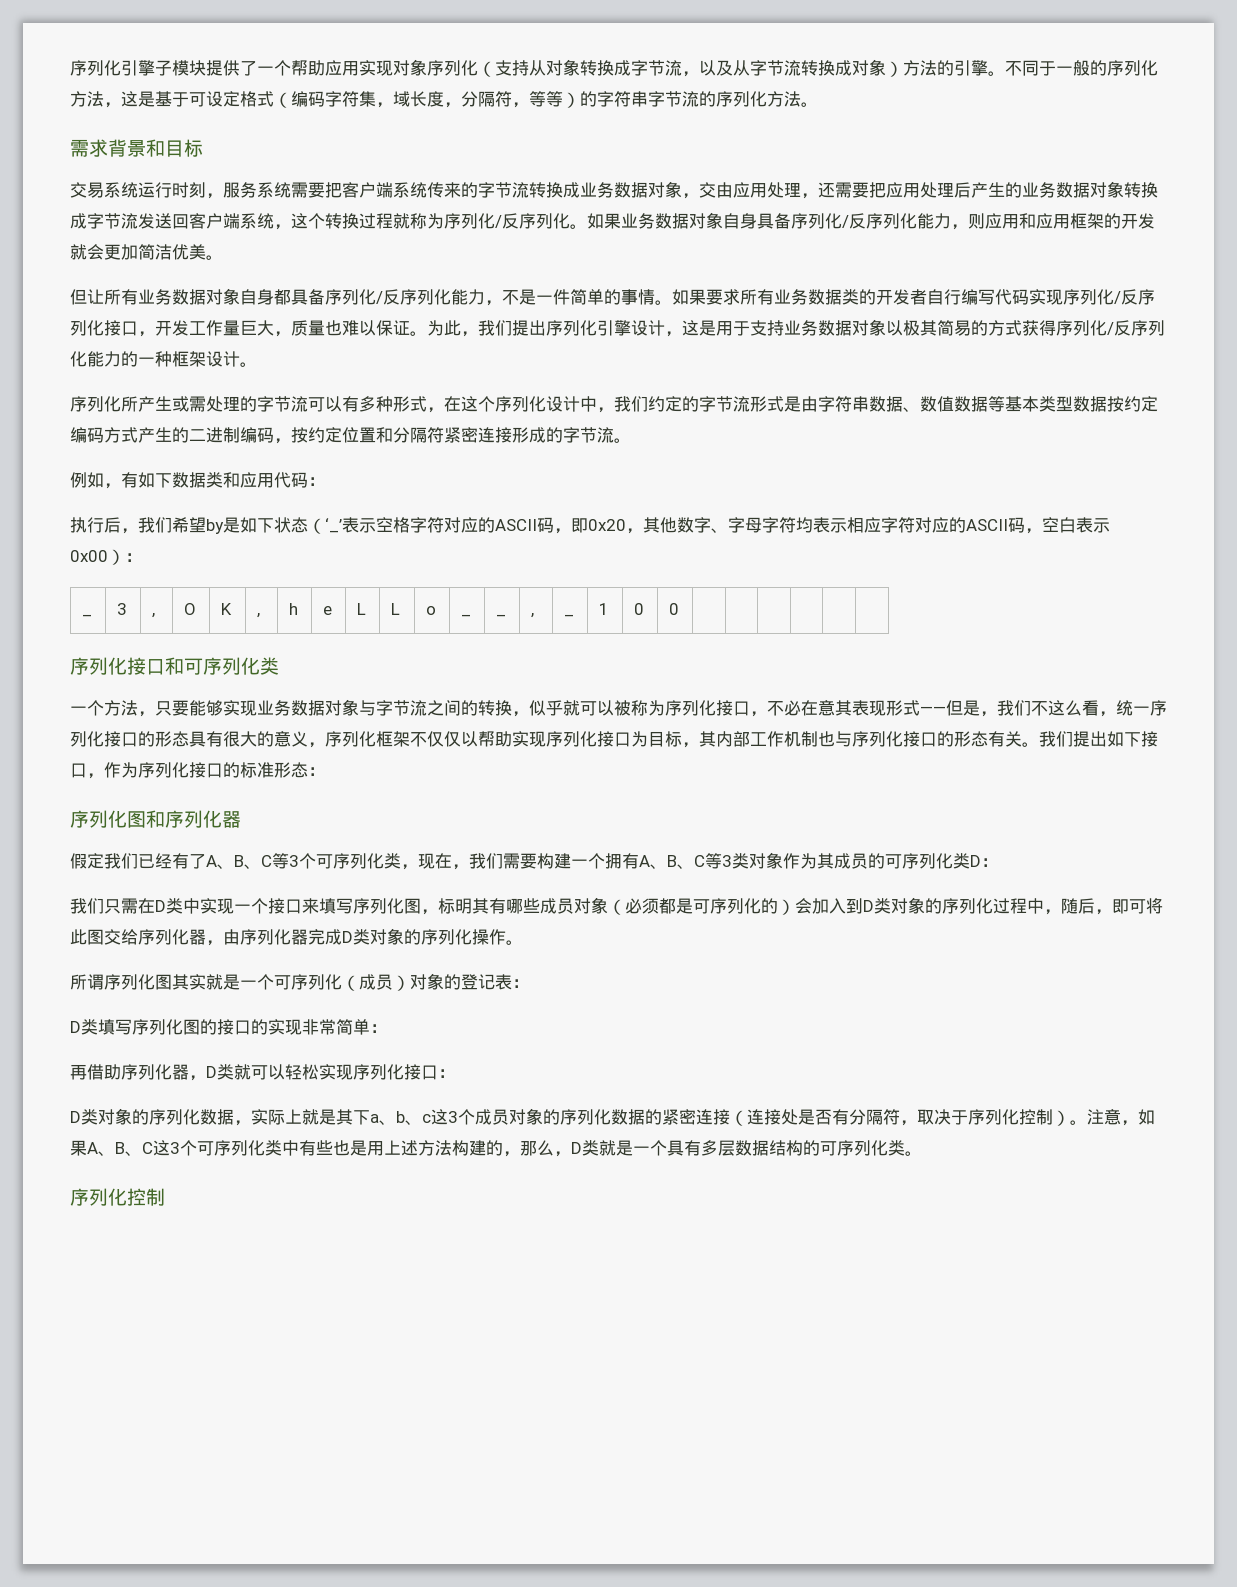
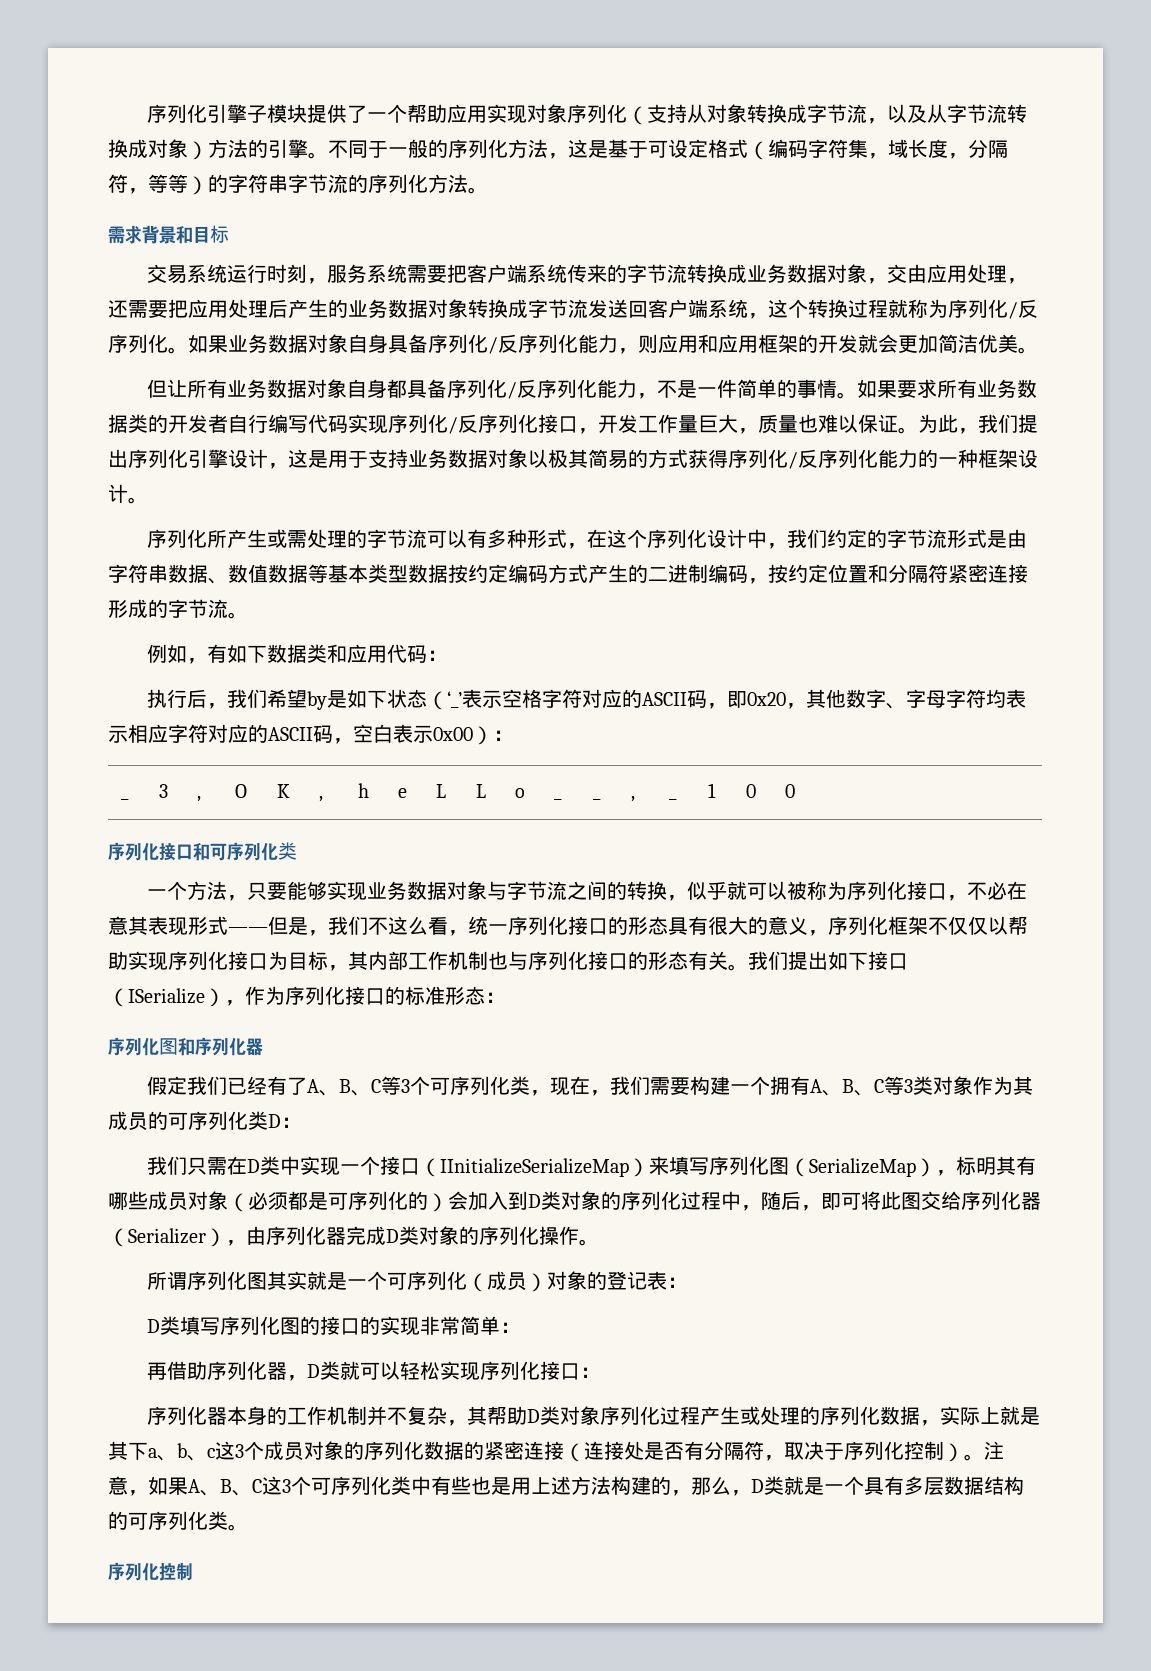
- 我们提出如下接口，作为序列化接口的标准形态：
+ 我们提出如下接口（ISerialize），作为序列化接口的标准形态：
- 我们只需在D类中实现一个接口来填写序列化图，标明其有哪些成员对象（必须都是可序列化的）会加入到D类对象的序列化过程中，随后，即可将此图交给序列化器，由序列化器完成D类对象的序列化操作。
+ 我们只需在D类中实现一个接口（IInitializeSerializeMap）来填写序列化图（SerializeMap），标明其有哪些成员对象（必须都是可序列化的）会加入到D类对象的序列化过程中，随后，即可将此图交给序列化器（Serializer），由序列化器完成D类对象的序列化操作。
- D类对象的序列化数据，实际上就是其下a、b、c这3个成员对象的序列化数据的紧密连接（连接处是否有分隔符，取决于序列化控制）。
+ 序列化器本身的工作机制并不复杂，其帮助D类对象序列化过程产生或处理的序列化数据，实际上就是其下a、b、c这3个成员对象的序列化数据的紧密连接（连接处是否有分隔符，取决于序列化控制）。

